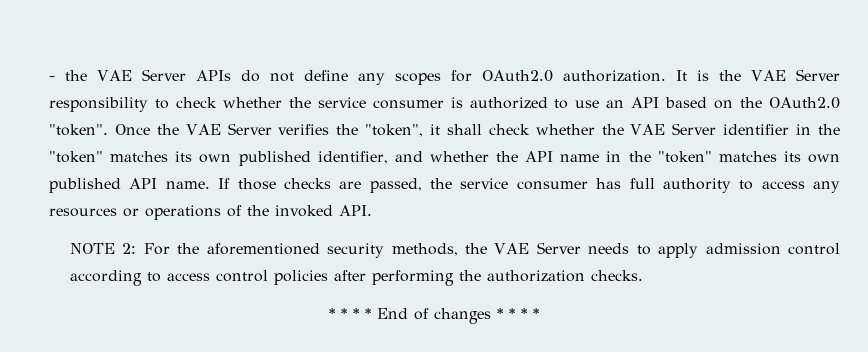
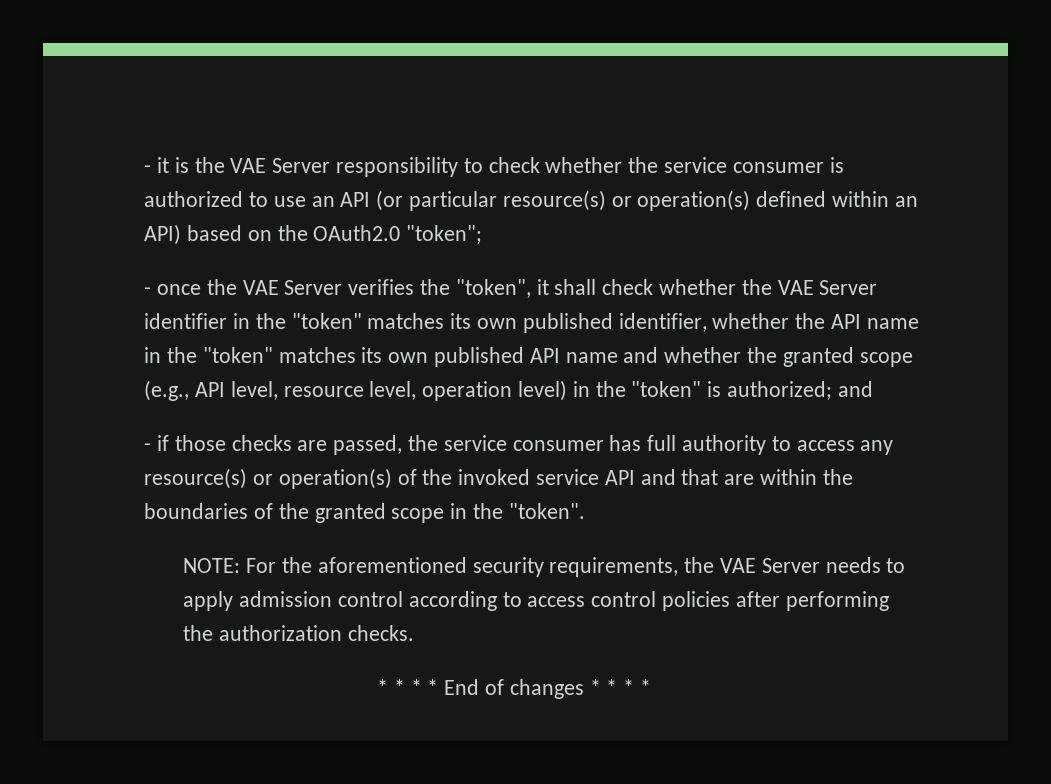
- - the VAE Server APIs do not define any scopes for OAuth2.0 authorization. It is the VAE Server responsibility to check whether the service consumer is authorized to use an API based on the OAuth2.0 "token". Once the VAE Server verifies the "token", it shall check whether the VAE Server identifier in the "token" matches its own published identifier, and whether the API name in the "token" matches its own published API name. If those checks are passed, the service consumer has full authority to access any resources or operations of the invoked API.
- NOTE 2:
+ - it is the VAE Server responsibility to check whether the service consumer is authorized to use an API (or particular resource(s) or operation(s) defined within an API) based on the OAuth2.0 "token";
+ - once the VAE Server verifies the "token", it shall check whether the VAE Server identifier in the "token" matches its own published identifier, whether the API name in the "token" matches its own published API name and whether the granted scope (e.g., API level, resource level, operation level) in the "token" is authorized; and
+ - if those checks are passed, the service consumer has full authority to access any resource(s) or operation(s) of the invoked service API and that are within the boundaries of the granted scope in the "token".
+ NOTE:
- For the aforementioned security methods, the VAE Server needs to apply admission control according to access control policies after performing the authorization checks.
+ For the aforementioned security requirements, the VAE Server needs to apply admission control according to access control policies after performing the authorization checks.

